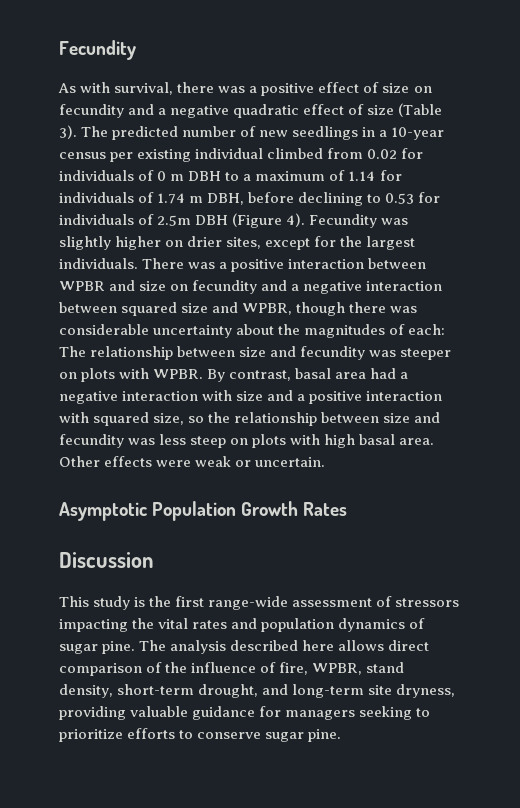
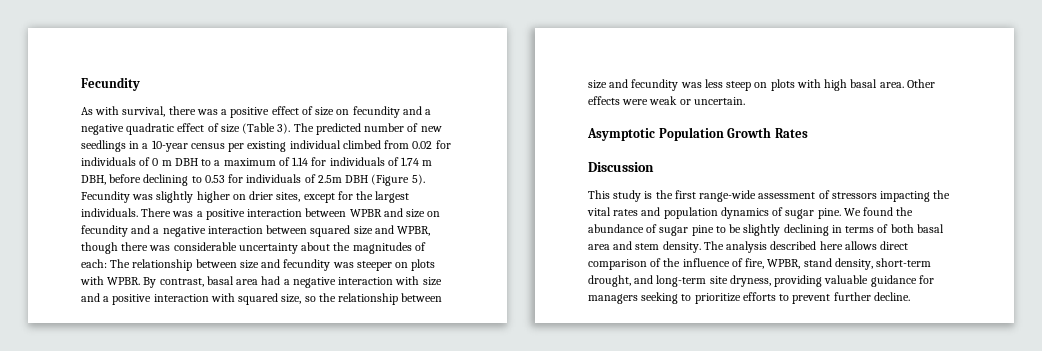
- The predicted number of new seedlings in a 10-year census per existing individual climbed from 0.02 for individuals of 0 m DBH to a maximum of 1.14 for individuals of 1.74 m DBH, before declining to 0.53 for individuals of 2.5m DBH (Figure 4).
+ The predicted number of new seedlings in a 10-year census per existing individual climbed from 0.02 for individuals of 0 m DBH to a maximum of 1.14 for individuals of 1.74 m DBH, before declining to 0.53 for individuals of 2.5m DBH (Figure 5).
+ We found the abundance of sugar pine to be slightly declining in terms of both basal area and stem density.
- The analysis described here allows direct comparison of the influence of fire, WPBR, stand density, short-term drought, and long-term site dryness, providing valuable guidance for managers seeking to prioritize efforts to conserve sugar pine.
+ The analysis described here allows direct comparison of the influence of fire, WPBR, stand density, short-term drought, and long-term site dryness, providing valuable guidance for managers seeking to prioritize efforts to prevent further decline.

